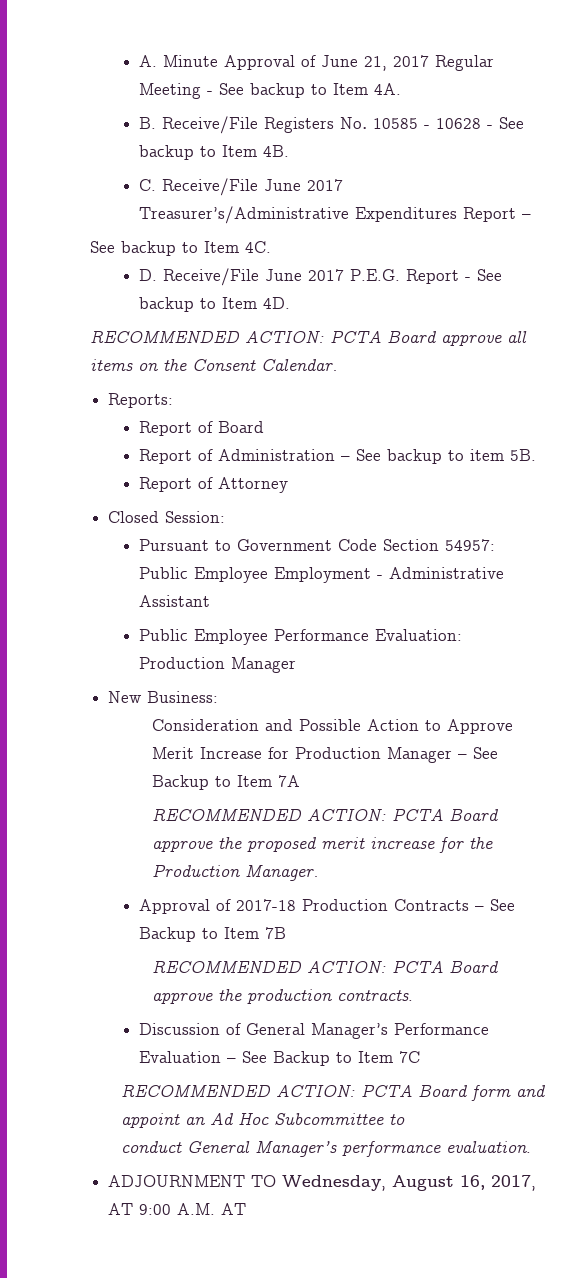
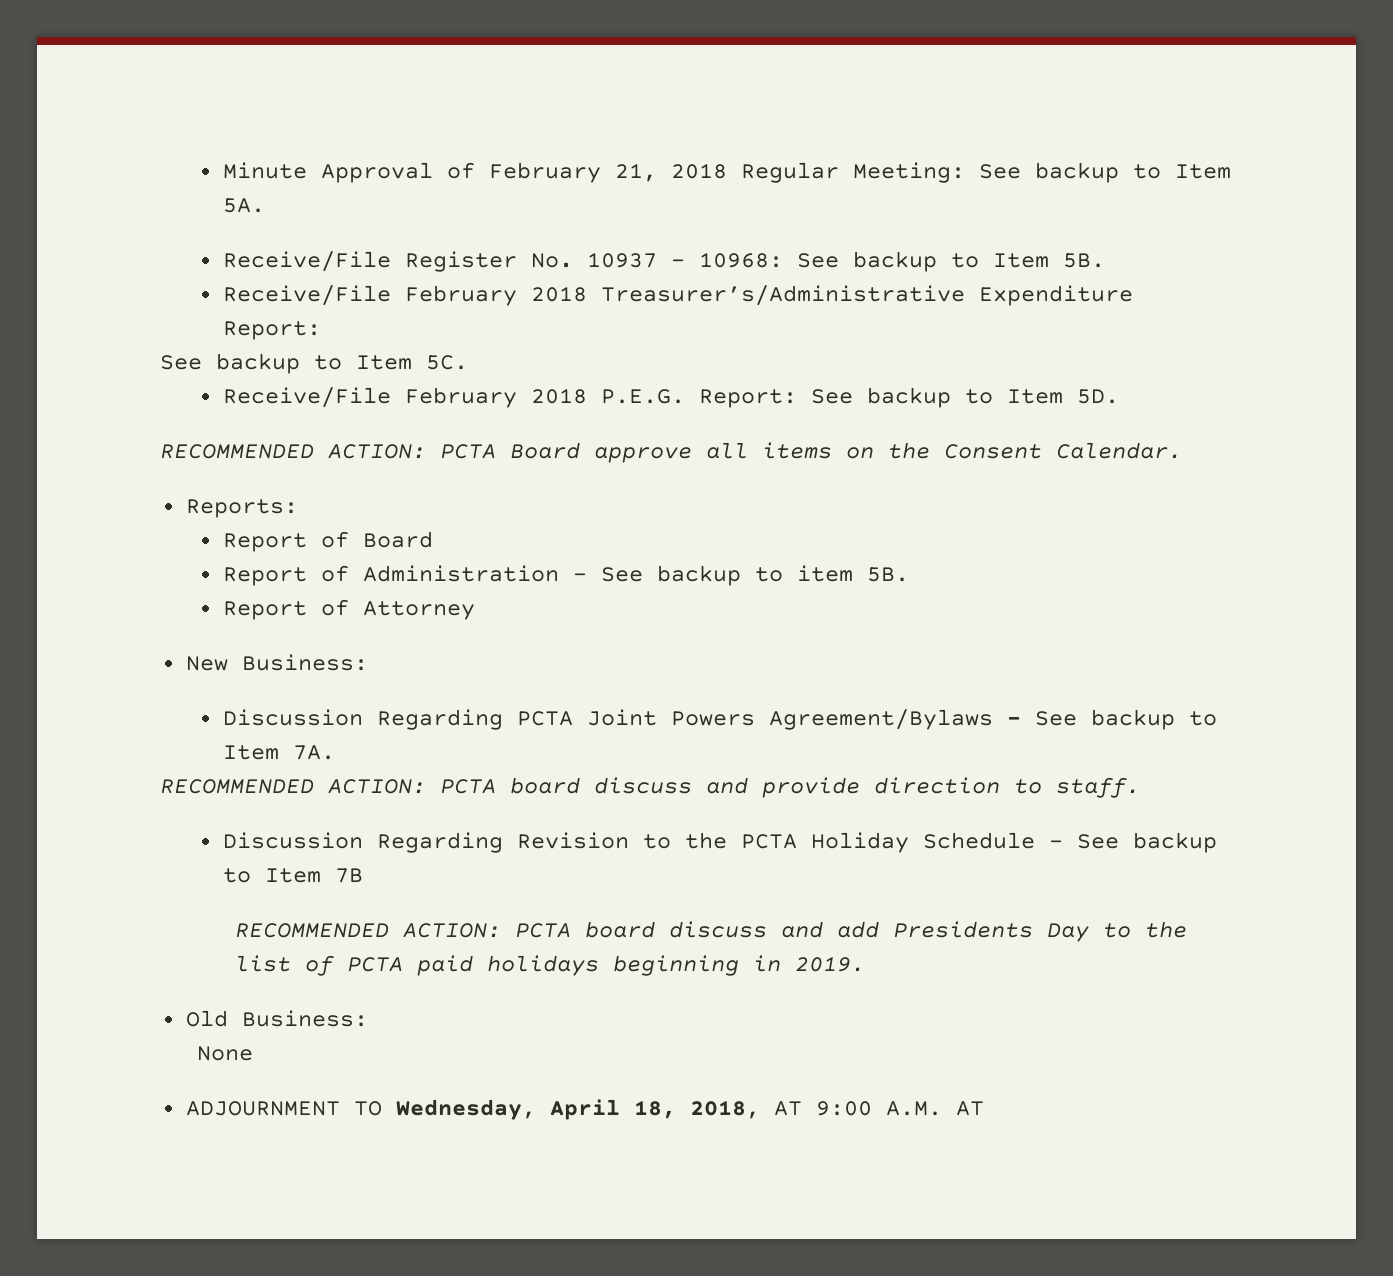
- A. Minute Approval of June 21, 2017 Regular Meeting - See backup to Item 4A.
- B. Receive/File Registers No. 10585 - 10628 - See backup to Item 4B.
- C. Receive/File June 2017 Treasurer’s/Administrative Expenditures Report –
- See backup to Item 4C.
- D. Receive/File June 2017 P.E.G. Report - See backup to Item 4D.
+ Minute Approval of February 21, 2018 Regular Meeting: See backup to Item 5A.
+ Receive/File Register No. 10937 - 10968: See backup to Item 5B.
+ Receive/File February 2018 Treasurer’s/Administrative Expenditure Report:
+ See backup to Item 5C.
+ Receive/File February 2018 P.E.G. Report: See backup to Item 5D.
- Closed Session:
- Pursuant to Government Code Section 54957: Public Employee Employment - Administrative Assistant
- Public Employee Performance Evaluation: Production Manager
  New Business:
- Consideration and Possible Action to Approve Merit Increase for Production Manager – See Backup to Item 7A
- RECOMMENDED ACTION: PCTA Board approve the proposed merit increase for the Production Manager.
- Approval of 2017-18 Production Contracts – See Backup to Item 7B
+ Discussion Regarding PCTA Joint Powers Agreement/Bylaws – See backup to Item 7A.
+ RECOMMENDED ACTION: PCTA board discuss and provide direction to staff.
+ Discussion Regarding Revision to the PCTA Holiday Schedule – See backup to Item 7B
- RECOMMENDED ACTION: PCTA Board approve the production contracts.
- Discussion of General Manager’s Performance Evaluation – See Backup to Item 7C
- RECOMMENDED ACTION: PCTA Board form and appoint an Ad Hoc Subcommittee to
- conduct General Manager’s performance evaluation.
+ RECOMMENDED ACTION: PCTA board discuss and add Presidents Day to the list of PCTA paid holidays beginning in 2019.
+ Old Business:
+ None
- ADJOURNMENT TO Wednesday, August 16, 2017, AT 9:00 A.M. AT
+ ADJOURNMENT TO Wednesday, April 18, 2018, AT 9:00 A.M. AT

